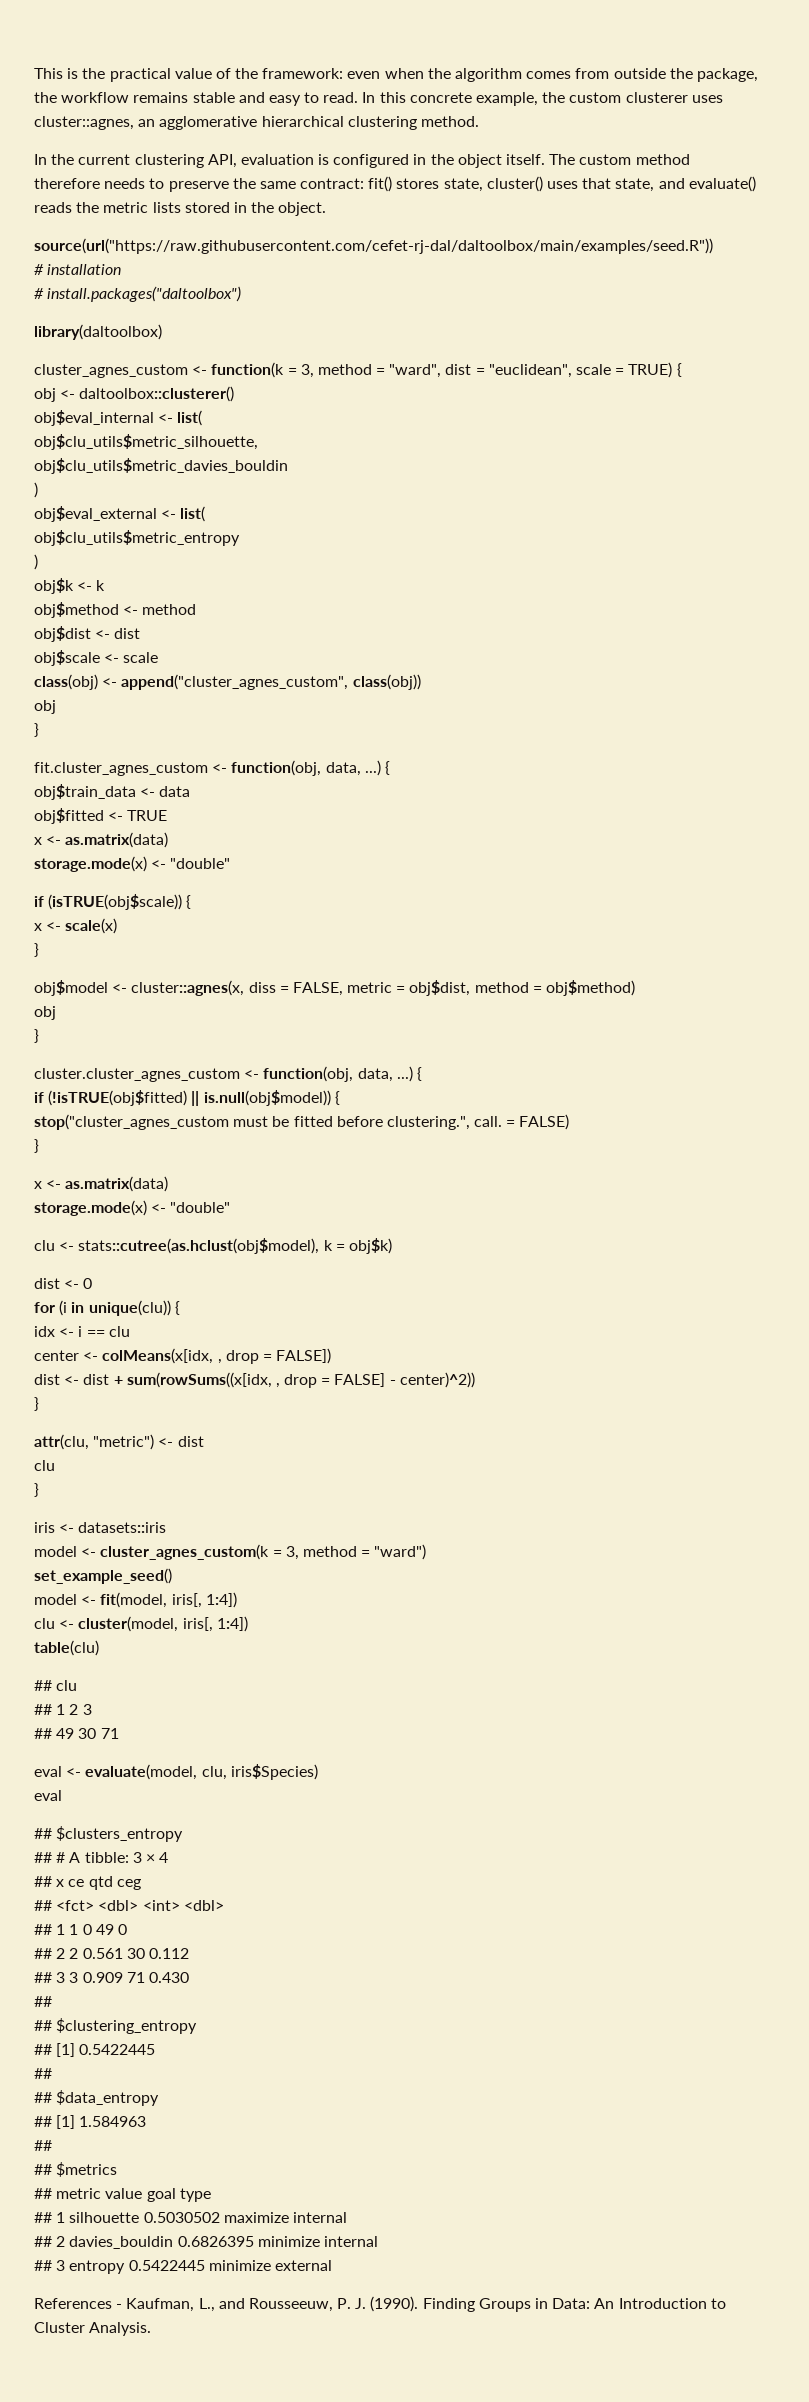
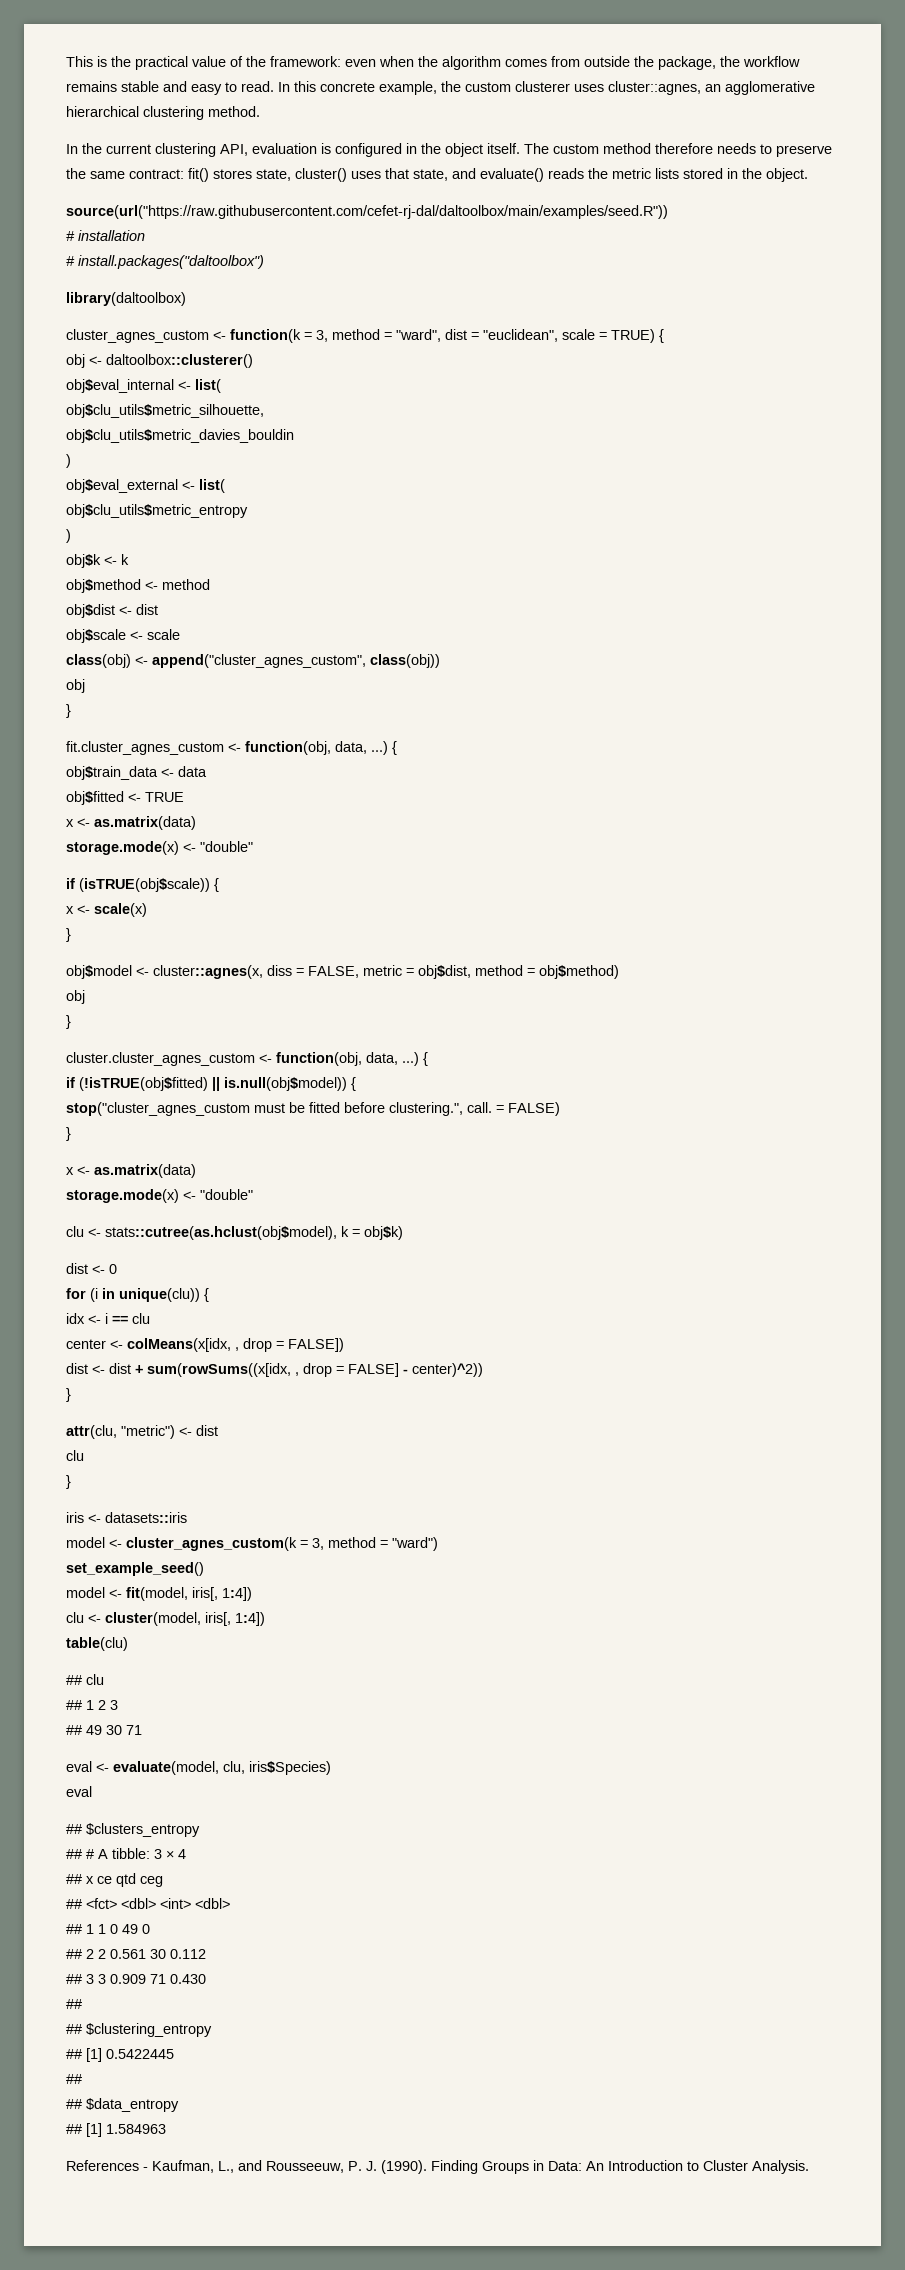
  ## [1] 1.584963
- ##
- ## $metrics
- ## metric value goal type
- ## 1 silhouette 0.5030502 maximize internal
- ## 2 davies_bouldin 0.6826395 minimize internal
- ## 3 entropy 0.5422445 minimize external

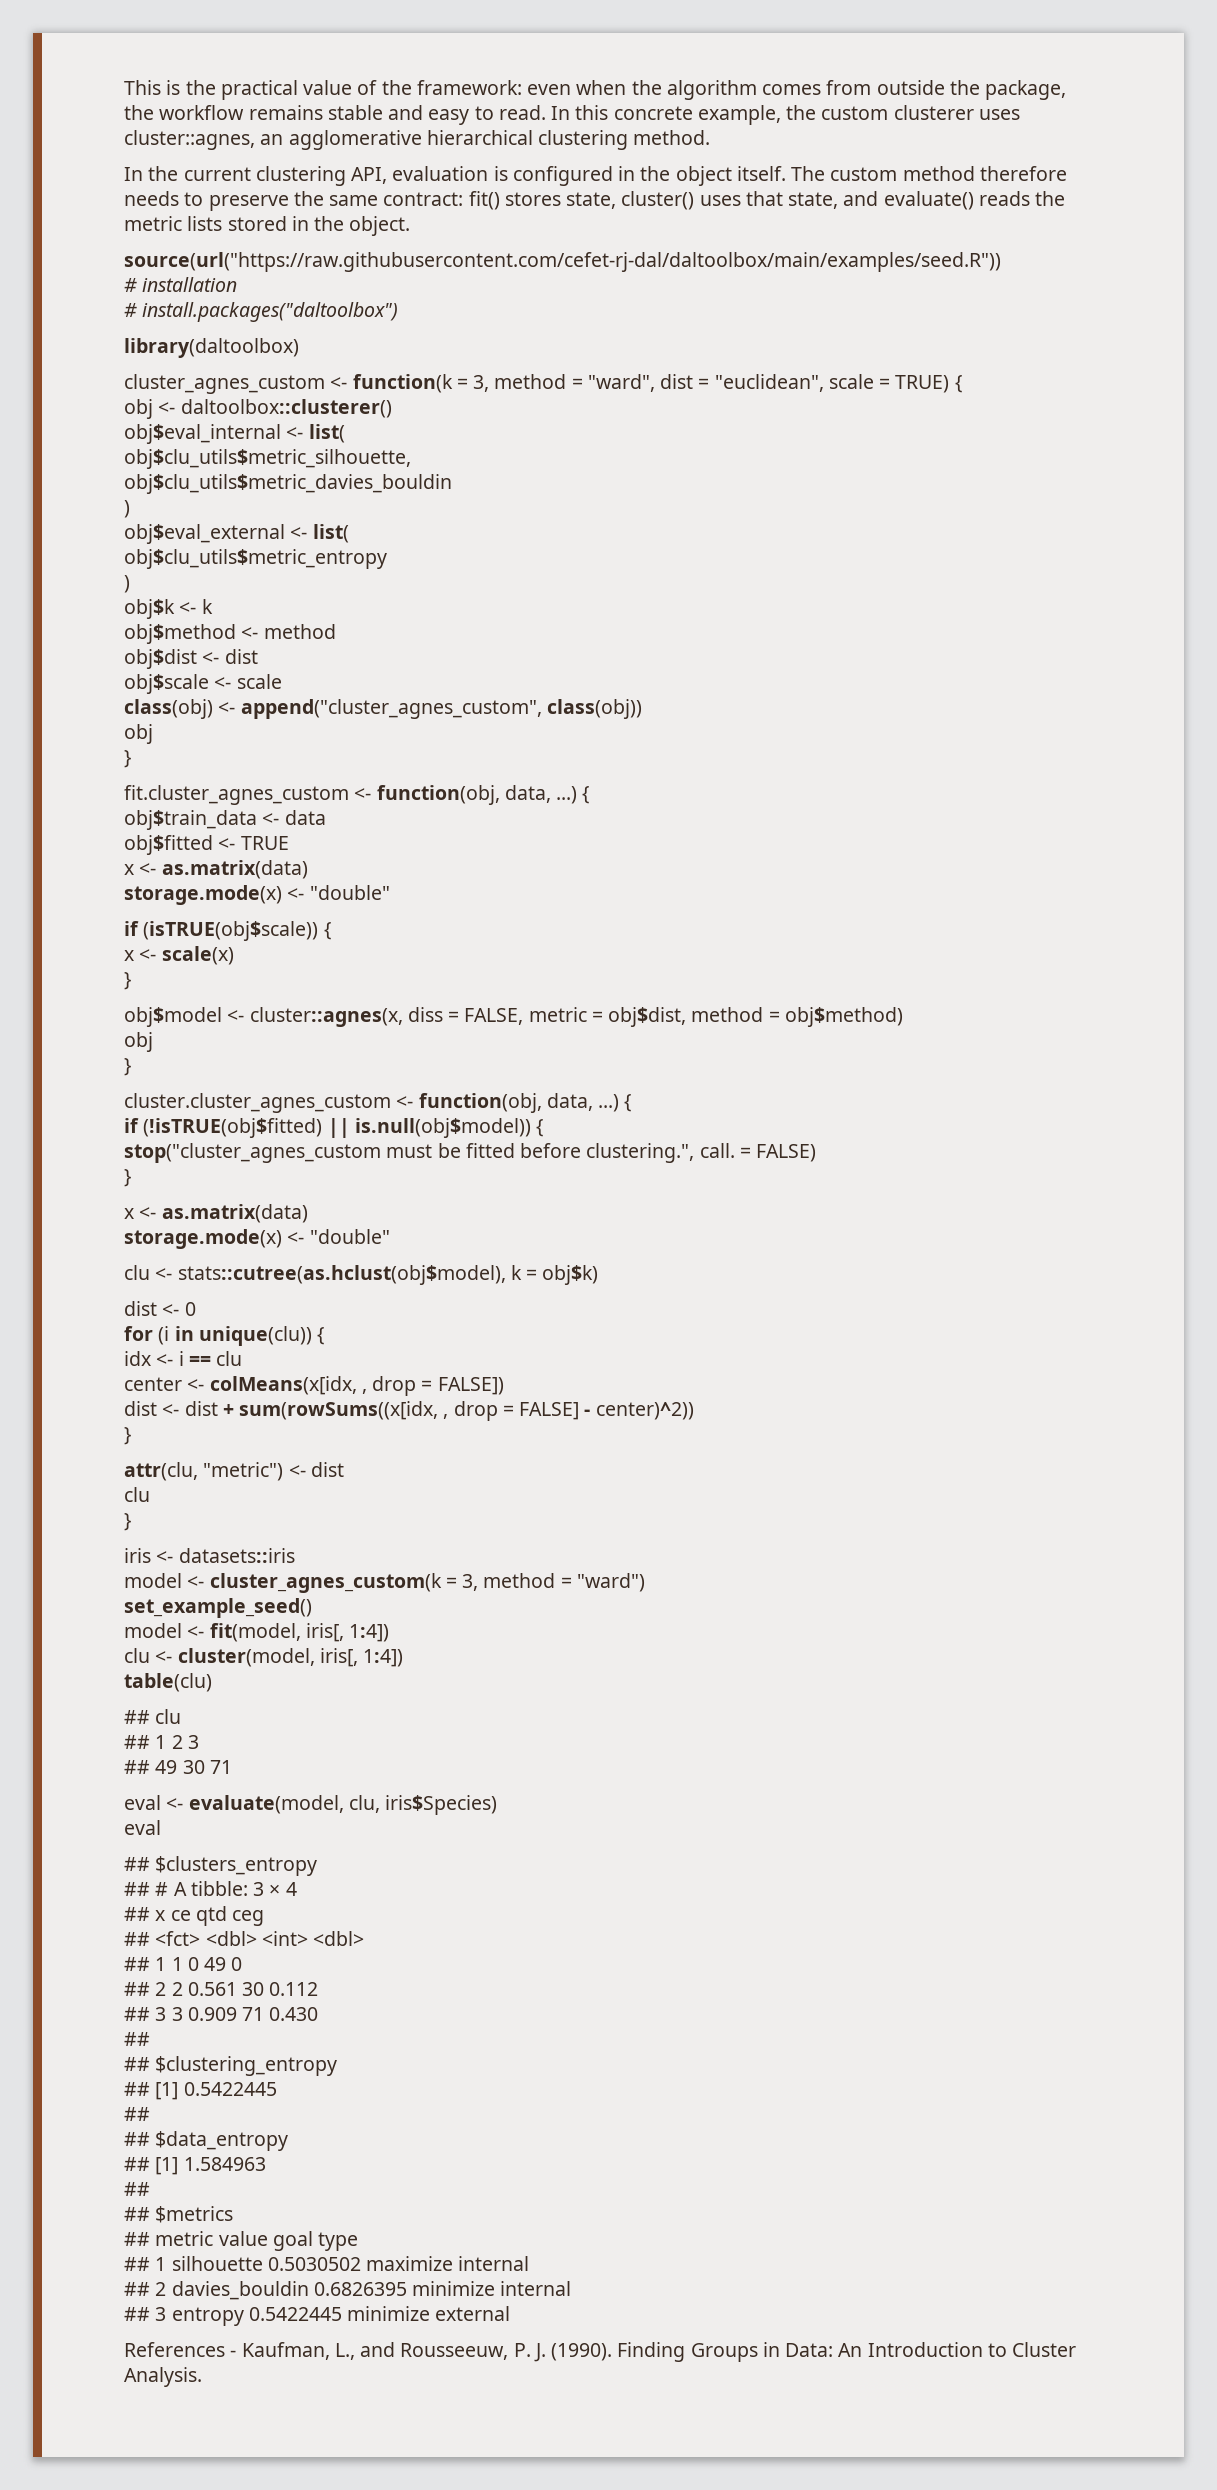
  ## [1] 1.584963
+ ##
+ ## $metrics
+ ## metric value goal type
+ ## 1 silhouette 0.5030502 maximize internal
+ ## 2 davies_bouldin 0.6826395 minimize internal
+ ## 3 entropy 0.5422445 minimize external

